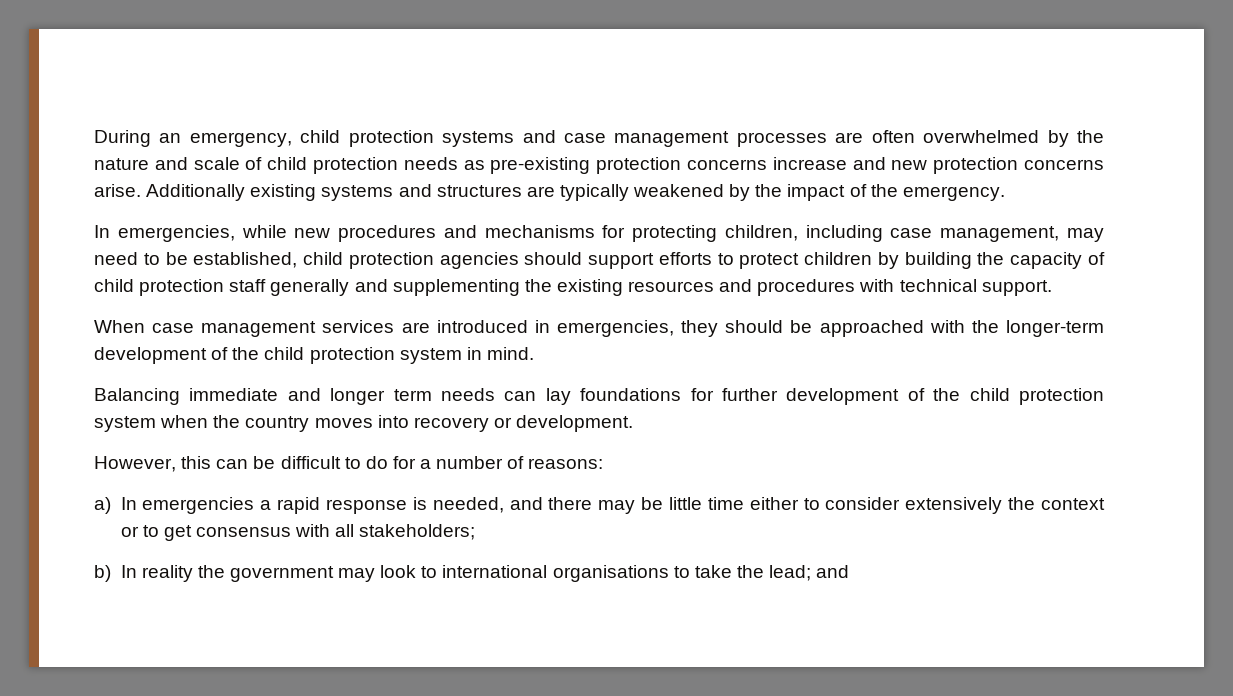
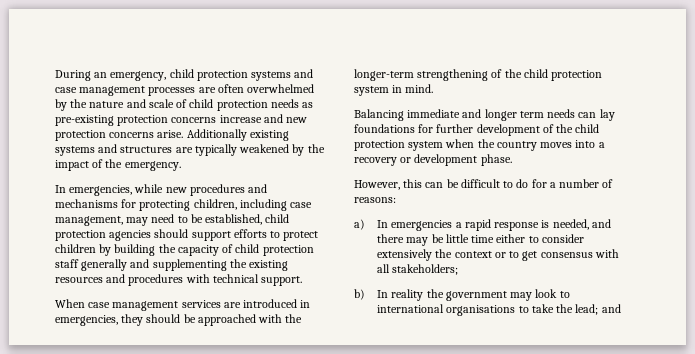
- When case management services are introduced in emergencies, they should be approached with the longer-term development of the child protection system in mind.
+ When case management services are introduced in emergencies, they should be approached with the longer-term strengthening of the child protection system in mind.
- Balancing immediate and longer term needs can lay foundations for further development of the child protection system when the country moves into recovery or development.
+ Balancing immediate and longer term needs can lay foundations for further development of the child protection system when the country moves into a recovery or development phase.

